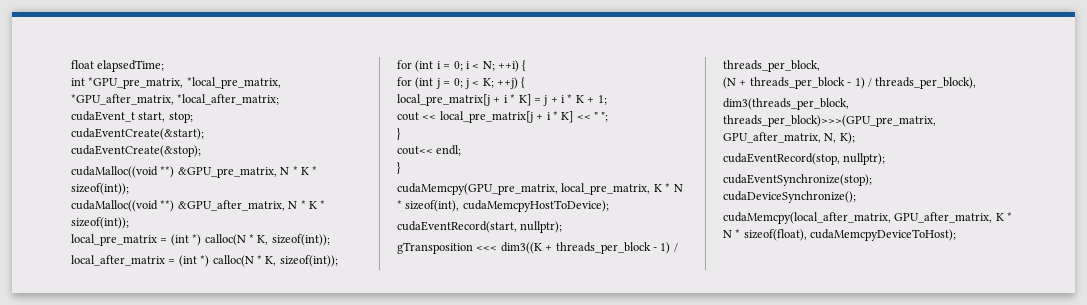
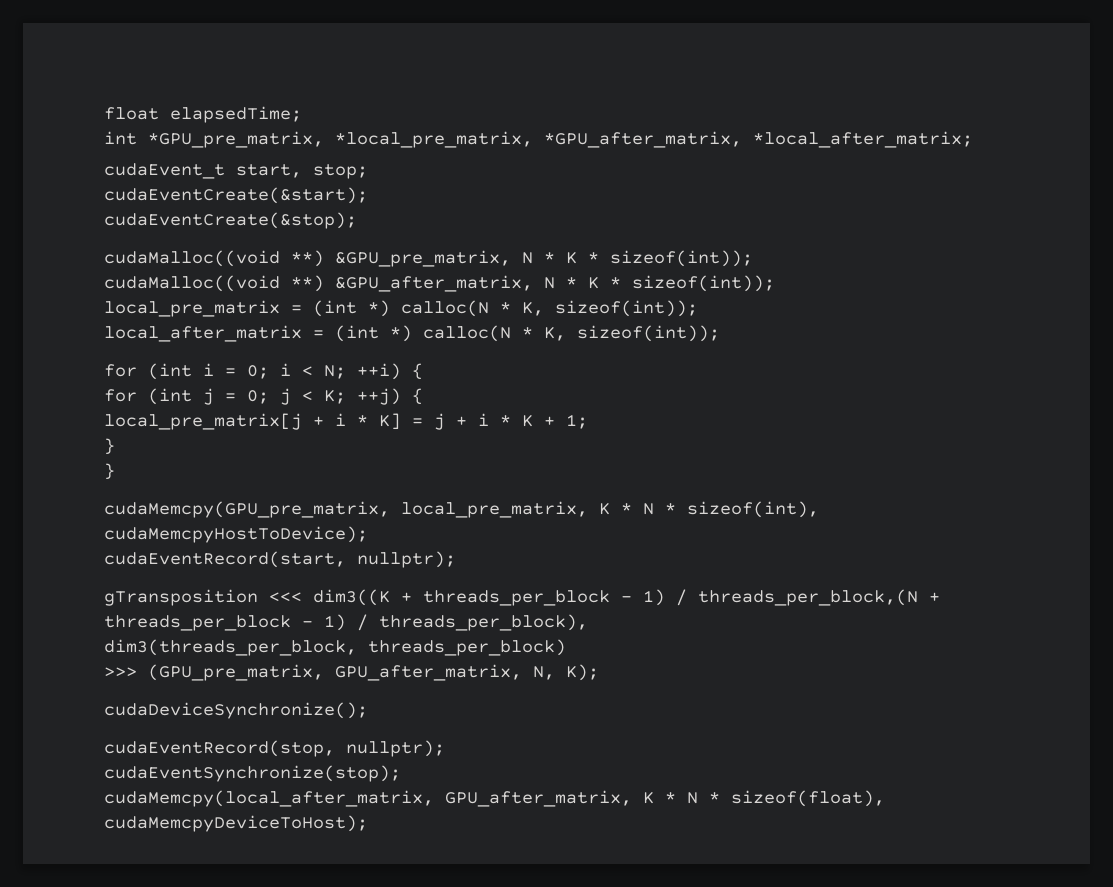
  local_pre_matrix[j + i * K] = j + i * K + 1;
- cout << local_pre_matrix[j + i * K] << " ";
  }
- cout<< endl;
- gTransposition <<< dim3((K + threads_per_block - 1) / threads_per_block,
- (N + threads_per_block - 1) / threads_per_block),
+ gTransposition <<< dim3((K + threads_per_block - 1) / threads_per_block,(N + threads_per_block - 1) / threads_per_block),
- dim3(threads_per_block, threads_per_block)>>>(GPU_pre_matrix, GPU_after_matrix, N, K);
+ dim3(threads_per_block, threads_per_block)
+ >>> (GPU_pre_matrix, GPU_after_matrix, N, K);
+ cudaDeviceSynchronize();
- cudaDeviceSynchronize();

